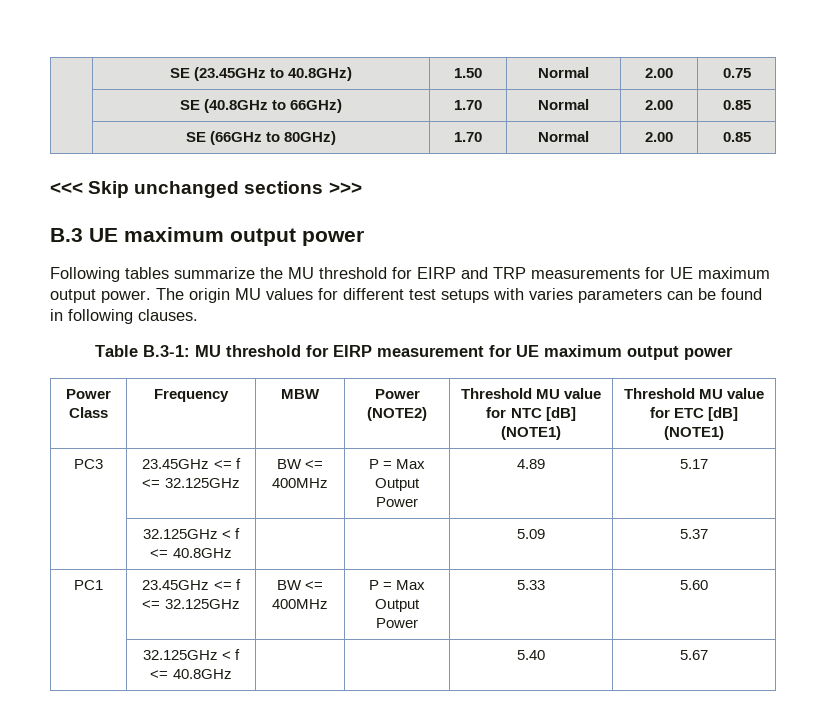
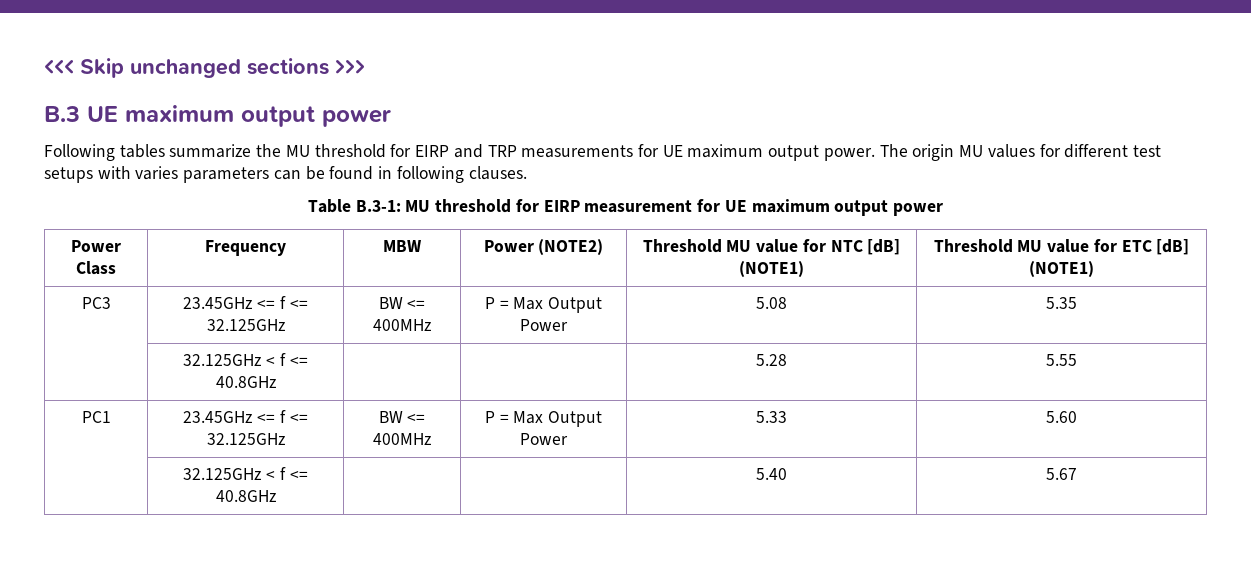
- | SE (23.45GHz to 40.8GHz) | 1.50 | Normal | 2.00 | 0.75
- | SE (40.8GHz to 66GHz) | 1.70 | Normal | 2.00 | 0.85
- | SE (66GHz to 80GHz) | 1.70 | Normal | 2.00 | 0.85
- PC3 | 23.45GHz <= f <= 32.125GHz | BW <= 400MHz | P = Max Output Power | 4.89 | 5.17
- | 32.125GHz < f <= 40.8GHz | | | 5.09 | 5.37
+ PC3 | 23.45GHz <= f <= 32.125GHz | BW <= 400MHz | P = Max Output Power | 5.08 | 5.35
+ | 32.125GHz < f <= 40.8GHz | | | 5.28 | 5.55

